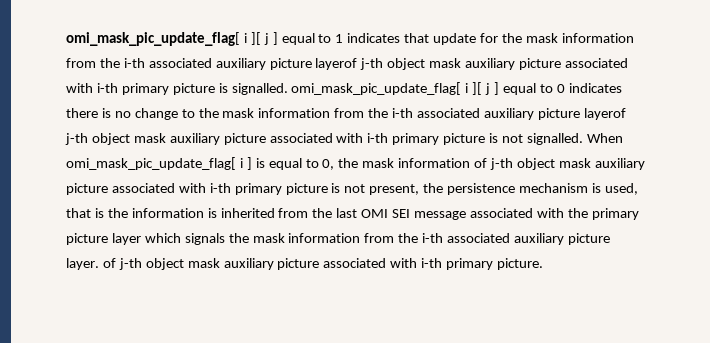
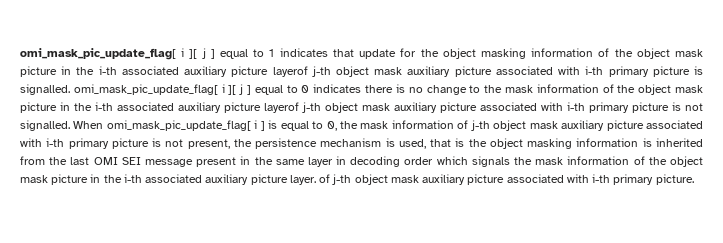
- omi_mask_pic_update_flag[ i ][ j ] equal to 1 indicates that update for the mask information from the i-th associated auxiliary picture layerof j-th object mask auxiliary picture associated with i-th primary picture is signalled. omi_mask_pic_update_flag[ i ][ j ] equal to 0 indicates there is no change to the mask information from the i-th associated auxiliary picture layerof j-th object mask auxiliary picture associated with i-th primary picture is not signalled.
+ omi_mask_pic_update_flag[ i ][ j ] equal to 1 indicates that update for the object masking information of the object mask picture in the i-th associated auxiliary picture layerof j-th object mask auxiliary picture associated with i-th primary picture is signalled. omi_mask_pic_update_flag[ i ][ j ] equal to 0 indicates there is no change to the mask information of the object mask picture in the i-th associated auxiliary picture layerof j-th object mask auxiliary picture associated with i-th primary picture is not signalled.
- When omi_mask_pic_update_flag[ i ] is equal to 0, the mask information of j-th object mask auxiliary picture associated with i-th primary picture is not present, the persistence mechanism is used, that is the information is inherited from the last OMI SEI message associated with the primary picture layer which signals the mask information from the i-th associated auxiliary picture layer. of j-th object mask auxiliary picture associated with i-th primary picture.
+ When omi_mask_pic_update_flag[ i ] is equal to 0, the mask information of j-th object mask auxiliary picture associated with i-th primary picture is not present, the persistence mechanism is used, that is the object masking information is inherited from the last OMI SEI message present in the same layer in decoding order which signals the mask information of the object mask picture in the i-th associated auxiliary picture layer. of j-th object mask auxiliary picture associated with i-th primary picture.

